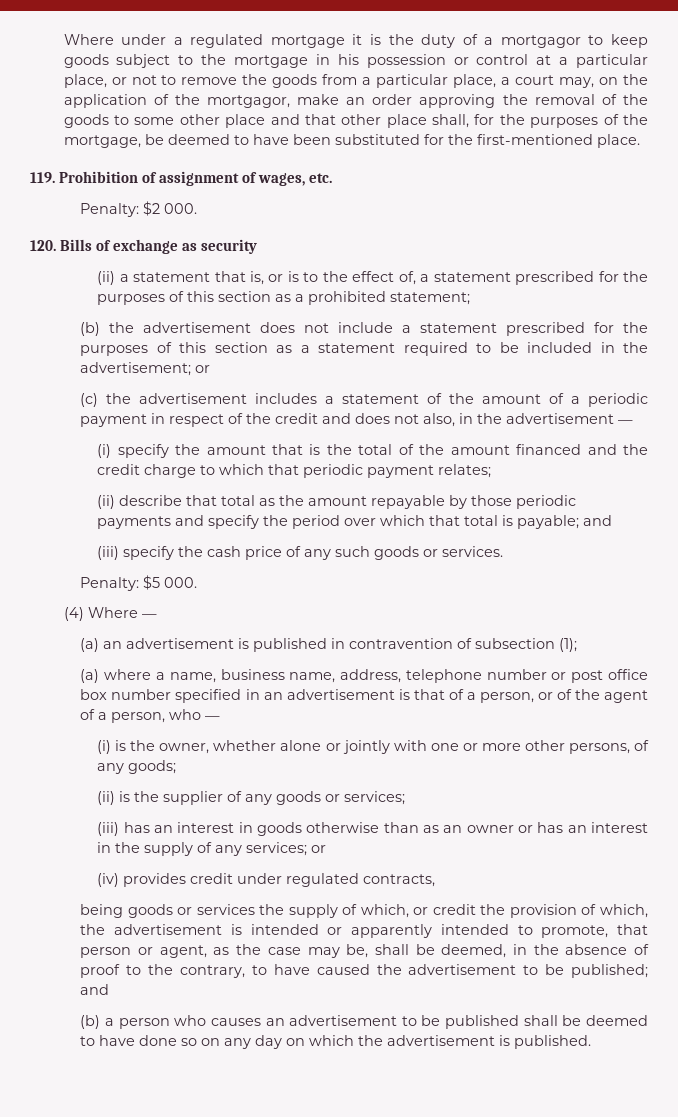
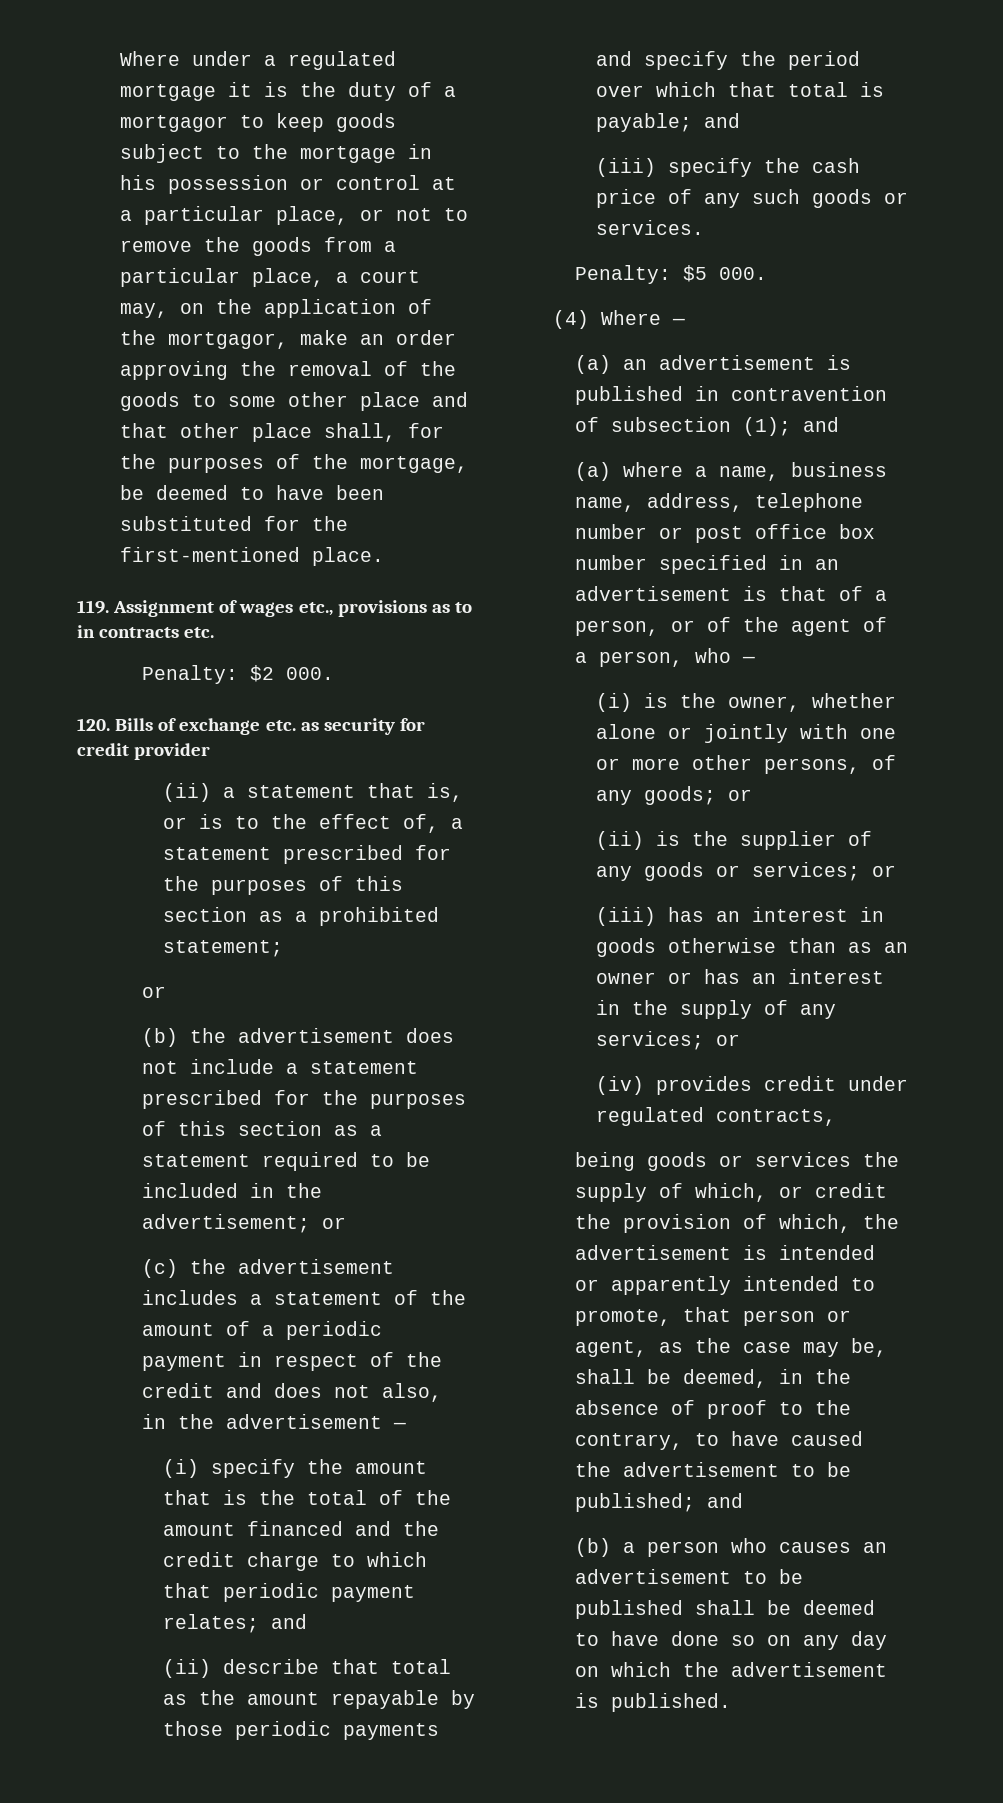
- 119. Prohibition of assignment of wages, etc.
+ 119. Assignment of wages etc., provisions as to in contracts etc.
- 120. Bills of exchange as security
+ 120. Bills of exchange etc. as security for credit provider
  (ii) a statement that is, or is to the effect of, a statement prescribed for the purposes of this section as a prohibited statement;
+ or
- (i) specify the amount that is the total of the amount financed and the credit charge to which that periodic payment relates;
+ (i) specify the amount that is the total of the amount financed and the credit charge to which that periodic payment relates; and
- (a) an advertisement is published in contravention of subsection (1);
+ (a) an advertisement is published in contravention of subsection (1); and
- (i) is the owner, whether alone or jointly with one or more other persons, of any goods;
+ (i) is the owner, whether alone or jointly with one or more other persons, of any goods; or
- (ii) is the supplier of any goods or services;
+ (ii) is the supplier of any goods or services; or

